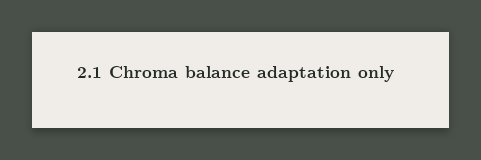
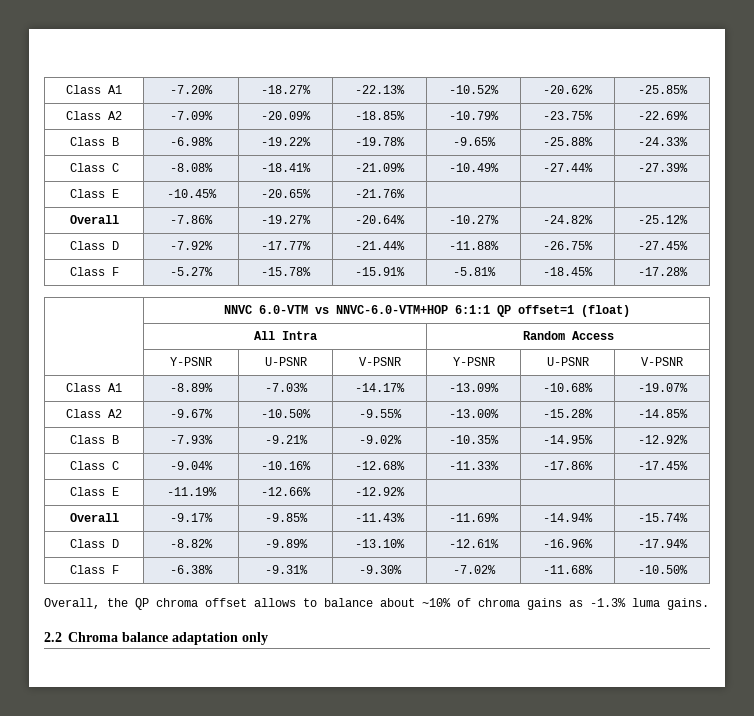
- 2.1 Chroma balance adaptation only
+ Class A1 | -7.20% | -18.27% | -22.13% | -10.52% | -20.62% | -25.85%
+ Class A2 | -7.09% | -20.09% | -18.85% | -10.79% | -23.75% | -22.69%
+ Class B | -6.98% | -19.22% | -19.78% | -9.65% | -25.88% | -24.33%
+ Class C | -8.08% | -18.41% | -21.09% | -10.49% | -27.44% | -27.39%
+ Class E | -10.45% | -20.65% | -21.76% | | |
+ Overall | -7.86% | -19.27% | -20.64% | -10.27% | -24.82% | -25.12%
+ Class D | -7.92% | -17.77% | -21.44% | -11.88% | -26.75% | -27.45%
+ Class F | -5.27% | -15.78% | -15.91% | -5.81% | -18.45% | -17.28%
+ | NNVC 6.0-VTM vs NNVC-6.0-VTM+HOP 6:1:1 QP offset=1 (float)
+ | All Intra | Random Access
+ | Y-PSNR | U-PSNR | V-PSNR | Y-PSNR | U-PSNR | V-PSNR
+ Class A1 | -8.89% | -7.03% | -14.17% | -13.09% | -10.68% | -19.07%
+ Class A2 | -9.67% | -10.50% | -9.55% | -13.00% | -15.28% | -14.85%
+ Class B | -7.93% | -9.21% | -9.02% | -10.35% | -14.95% | -12.92%
+ Class C | -9.04% | -10.16% | -12.68% | -11.33% | -17.86% | -17.45%
+ Class E | -11.19% | -12.66% | -12.92% | | |
+ Overall | -9.17% | -9.85% | -11.43% | -11.69% | -14.94% | -15.74%
+ Class D | -8.82% | -9.89% | -13.10% | -12.61% | -16.96% | -17.94%
+ Class F | -6.38% | -9.31% | -9.30% | -7.02% | -11.68% | -10.50%
+ Overall, the QP chroma offset allows to balance about ~10% of chroma gains as -1.3% luma gains.
+ 2.2 Chroma balance adaptation only

